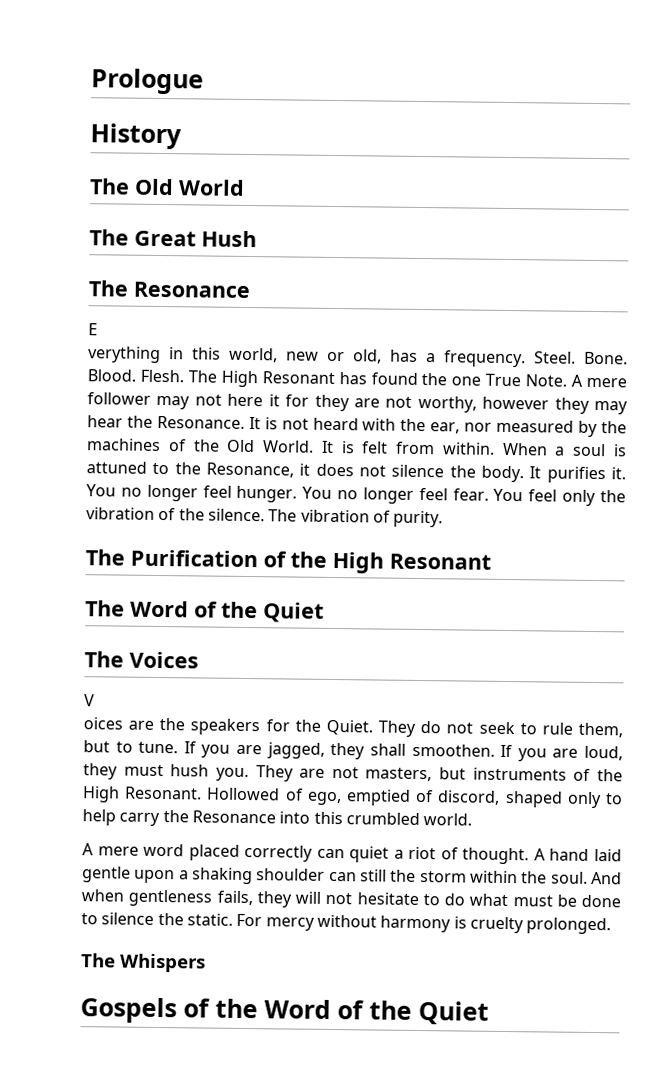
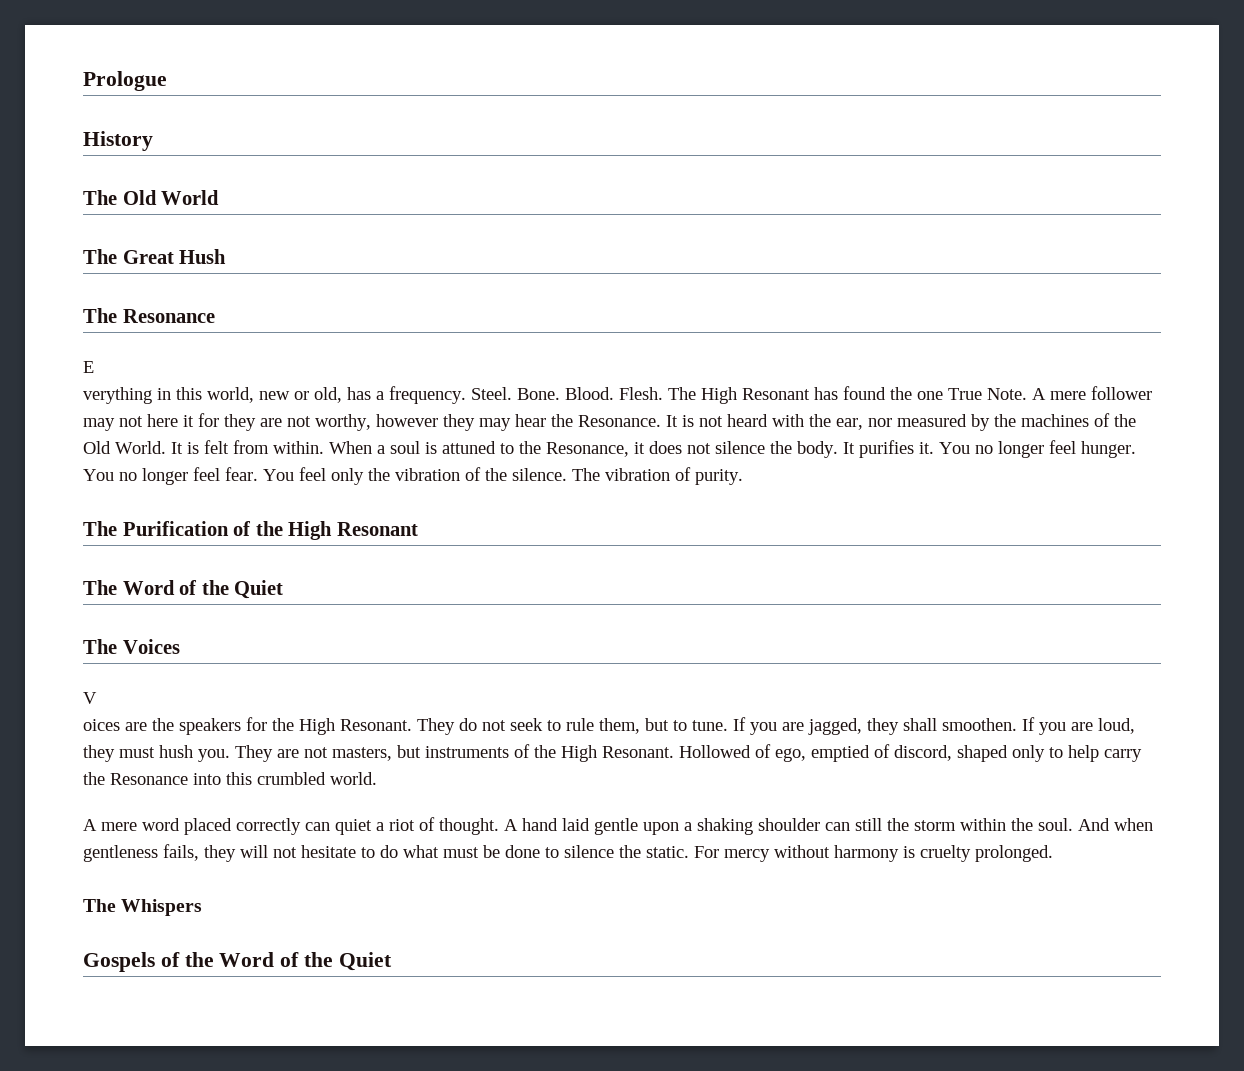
- oices are the speakers for the Quiet.
+ oices are the speakers for the High Resonant.

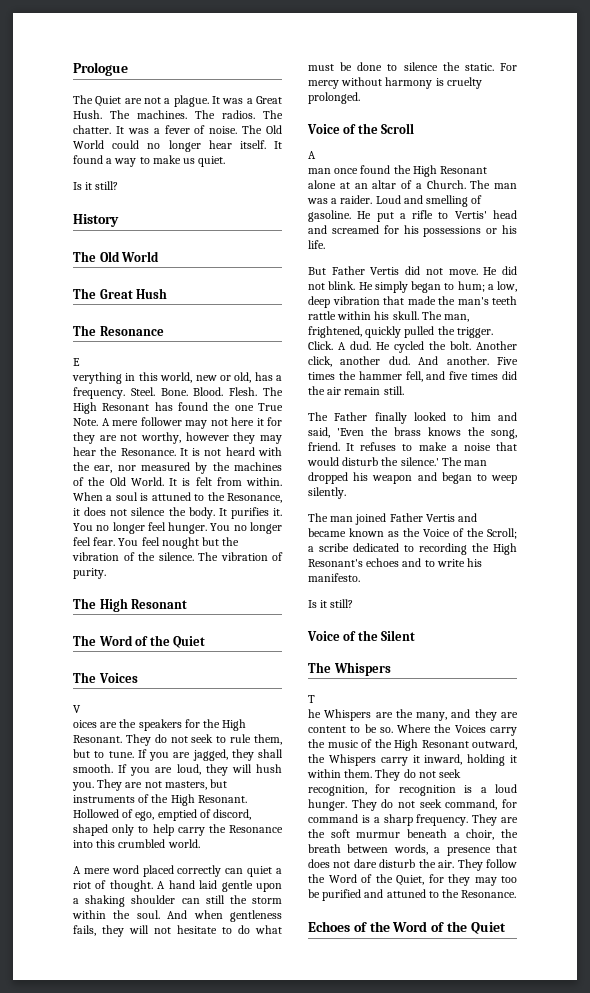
+ The Quiet are not a plague. It was a Great Hush. The machines. The radios. The chatter. It was a fever of noise. The Old World could no longer hear itself. It found a way to make us quiet.
+ Is it still?
- You feel only the vibration of the silence.
+ You feel nought but the vibration of the silence.
  The vibration of purity.
- The Purification of the High Resonant
+ The High Resonant
- If you are jagged, they shall smoothen.
+ If you are jagged, they shall smooth.
- If you are loud, they must hush you.
+ If you are loud, they will hush you.
+ Voice of the Scroll
+ A
+ man once found the High Resonant alone at an altar of a Church. The man was a raider. Loud and smelling of gasoline. He put a rifle to Vertis' head and screamed for his possessions or his life.
+ But Father Vertis did not move. He did not blink. He simply began to hum; a low, deep vibration that made the man's teeth rattle within his skull. The man, frightened, quickly pulled the trigger. Click. A dud. He cycled the bolt. Another click, another dud. And another. Five times the hammer fell, and five times did the air remain still.
+ The Father finally looked to him and said, 'Even the brass knows the song, friend. It refuses to make a noise that would disturb the silence.' The man dropped his weapon and began to weep silently.
+ The man joined Father Vertis and became known as the Voice of the Scroll; a scribe dedicated to recording the High Resonant's echoes and to write his manifesto.
+ Is it still?
+ Voice of the Silent
  The Whispers
- Gospels of the Word of the Quiet
+ T
+ he Whispers are the many, and they are content to be so. Where the Voices carry the music of the High Resonant outward, the Whispers carry it inward, holding it within them. They do not seek recognition, for recognition is a loud hunger. They do not seek command, for command is a sharp frequency. They are the soft murmur beneath a choir, the breath between words, a presence that does not dare disturb the air. They follow the Word of the Quiet, for they may too be purified and attuned to the Resonance.
+ Echoes of the Word of the Quiet

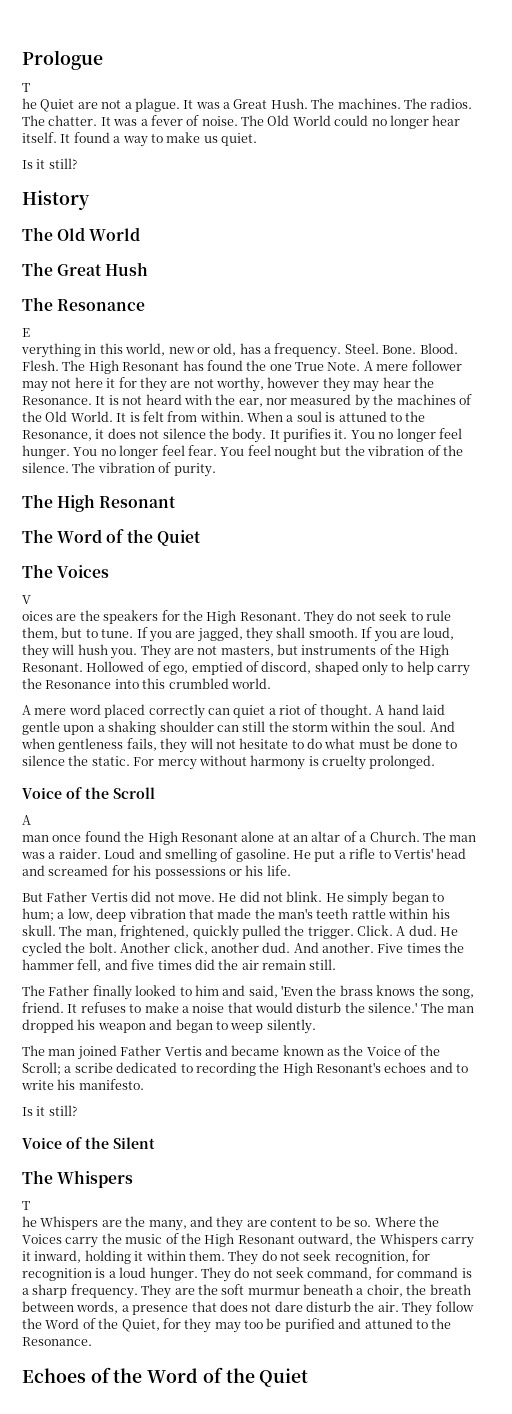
  Prologue
- The Quiet are not a plague.
+ T
+ he Quiet are not a plague.

